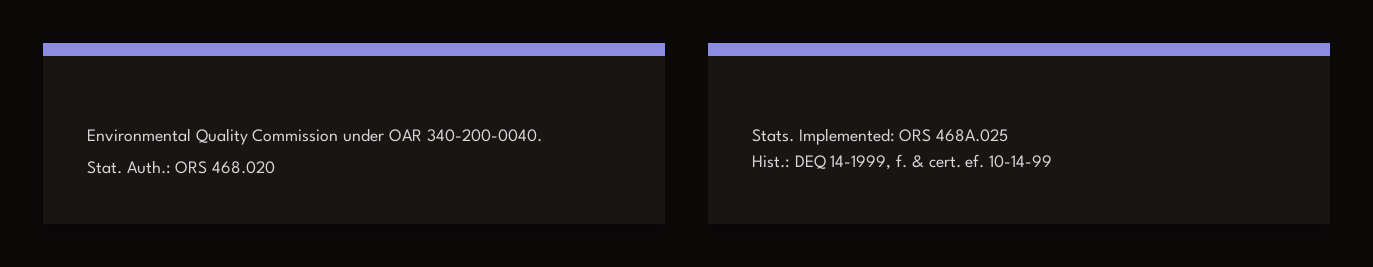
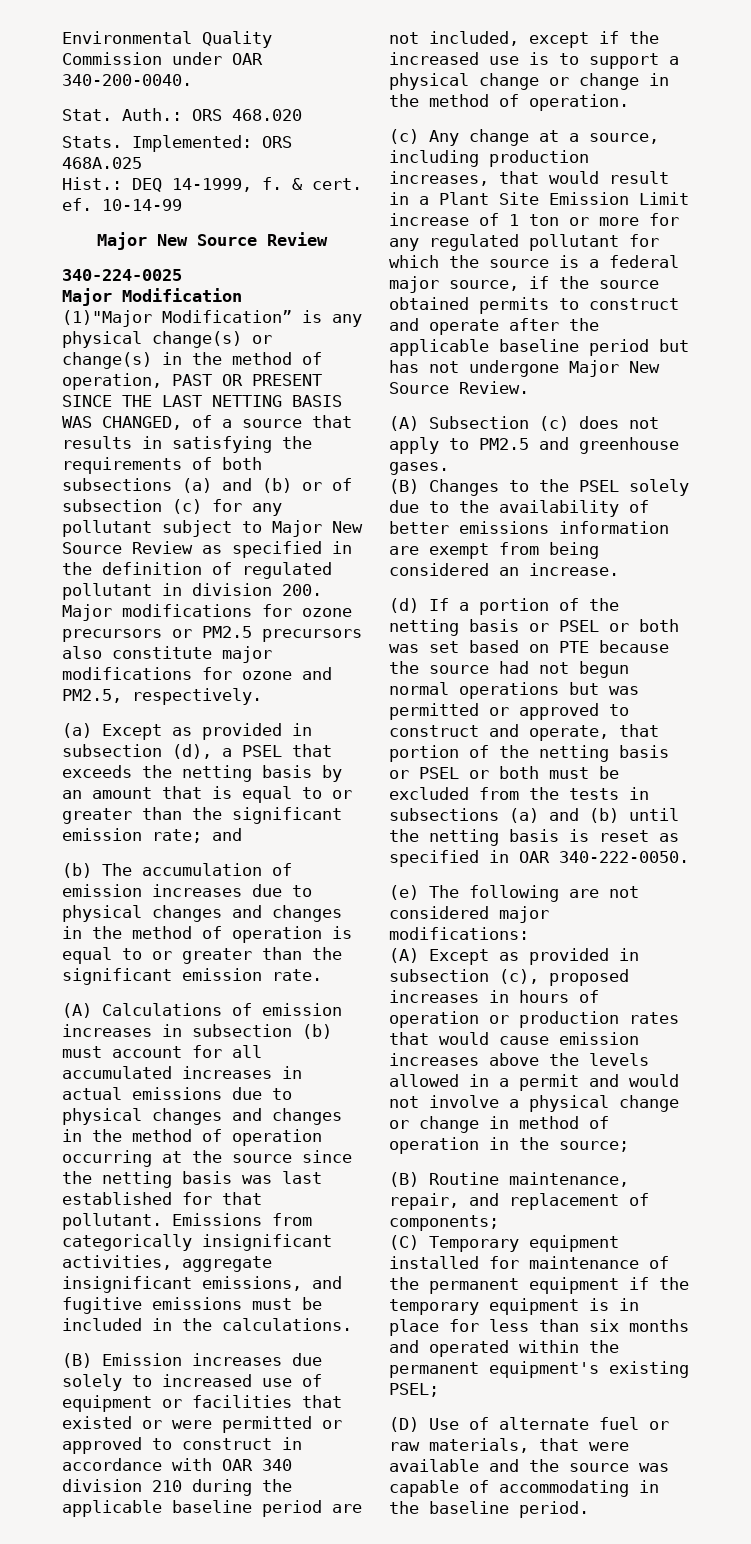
  10-14-99
+ Major New Source Review
+ 340-224-0025
+ Major Modification
+ (1)"Major Modification” is any physical change(s) or change(s) in the method of operation, PAST OR PRESENT SINCE THE LAST NETTING BASIS WAS CHANGED, of a source that results in satisfying the requirements of both subsections (a) and (b) or of subsection (c) for any pollutant subject to Major New Source Review as specified in the definition of regulated pollutant in division 200. Major modifications for ozone precursors or PM2.5 precursors also constitute major modifications for ozone and PM2.5, respectively.
+ (a) Except as provided in subsection (d), a PSEL that exceeds the netting basis by an amount that is equal to or greater than the significant emission rate; and
+ (b) The accumulation of emission increases due to physical changes and changes in the method of operation is equal to or greater than the significant emission rate.
+ (A) Calculations of emission increases in subsection (b) must account for all accumulated increases in actual emissions due to physical changes and changes in the method of operation occurring at the source since the netting basis was last established for that pollutant. Emissions from categorically insignificant activities, aggregate insignificant emissions, and fugitive emissions must be included in the calculations.
+ (B) Emission increases due solely to increased use of equipment or facilities that existed or were permitted or approved to construct in accordance with OAR 340 division 210 during the applicable baseline period are not included, except if the increased use is to support a physical change or change in the method of operation.
+ (c) Any change at a source, including production increases, that would result in a Plant Site Emission Limit increase of 1 ton or more for any regulated pollutant for which the source is a federal major source, if the source obtained permits to construct and operate after the applicable baseline period but has not undergone Major New Source Review.
+ (A) Subsection (c) does not apply to PM2.5 and greenhouse gases.
+ (B) Changes to the PSEL solely due to the availability of better emissions information are exempt from being considered an increase.
+ (d) If a portion of the netting basis or PSEL or both was set based on PTE because the source had not begun normal operations but was permitted or approved to construct and operate, that portion of the netting basis or PSEL or both must be excluded from the tests in subsections (a) and (b) until the netting basis is reset as specified in OAR 340-222-0050.
+ (e) The following are not considered major modifications:
+ (A) Except as provided in subsection (c), proposed increases in hours of operation or production rates that would cause emission increases above the levels allowed in a permit and would not involve a physical change or change in method of operation in the source;
+ (B) Routine maintenance, repair, and replacement of components;
+ (C) Temporary equipment installed for maintenance of the permanent equipment if the temporary equipment is in place for less than six months and operated within the permanent equipment's existing PSEL;
+ (D) Use of alternate fuel or raw materials, that were available and the source was capable of accommodating in the baseline period.

